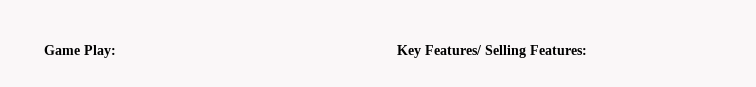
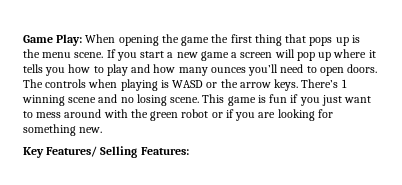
- Game Play:
+ Game Play: When opening the game the first thing that pops up is the menu scene. If you start a new game a screen will pop up where it tells you how to play and how many ounces you’ll need to open doors. The controls when playing is WASD or the arrow keys. There’s 1 winning scene and no losing scene. This game is fun if you just want to mess around with the green robot or if you are looking for something new.

